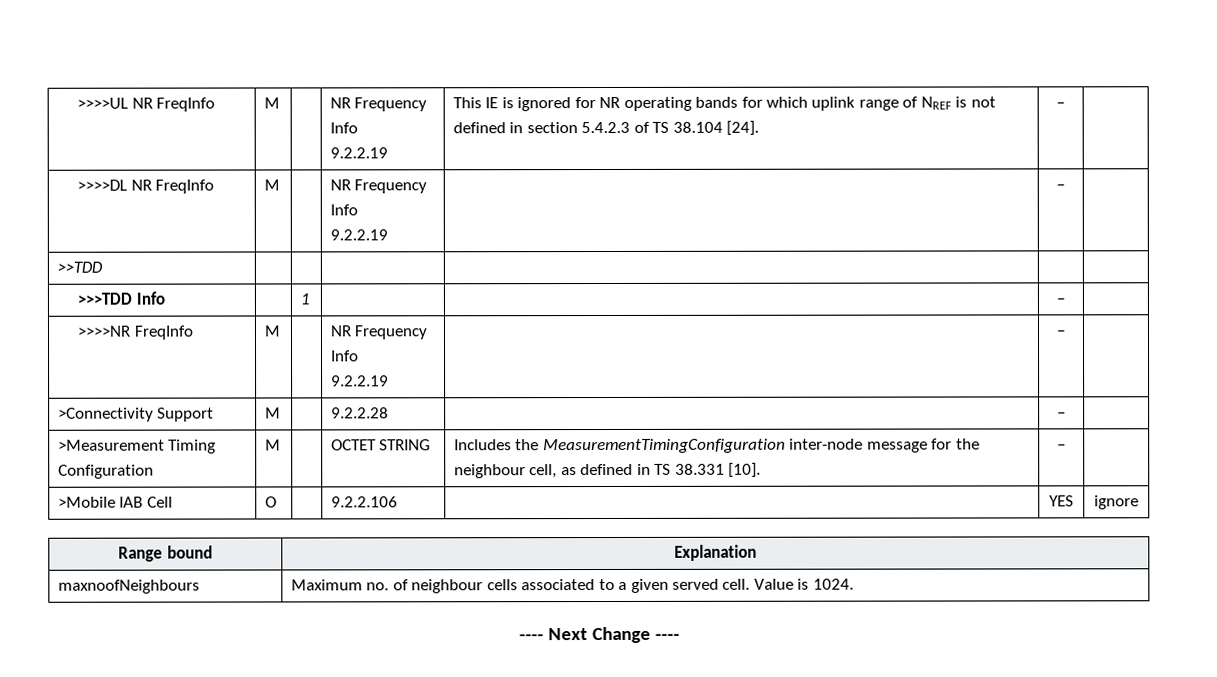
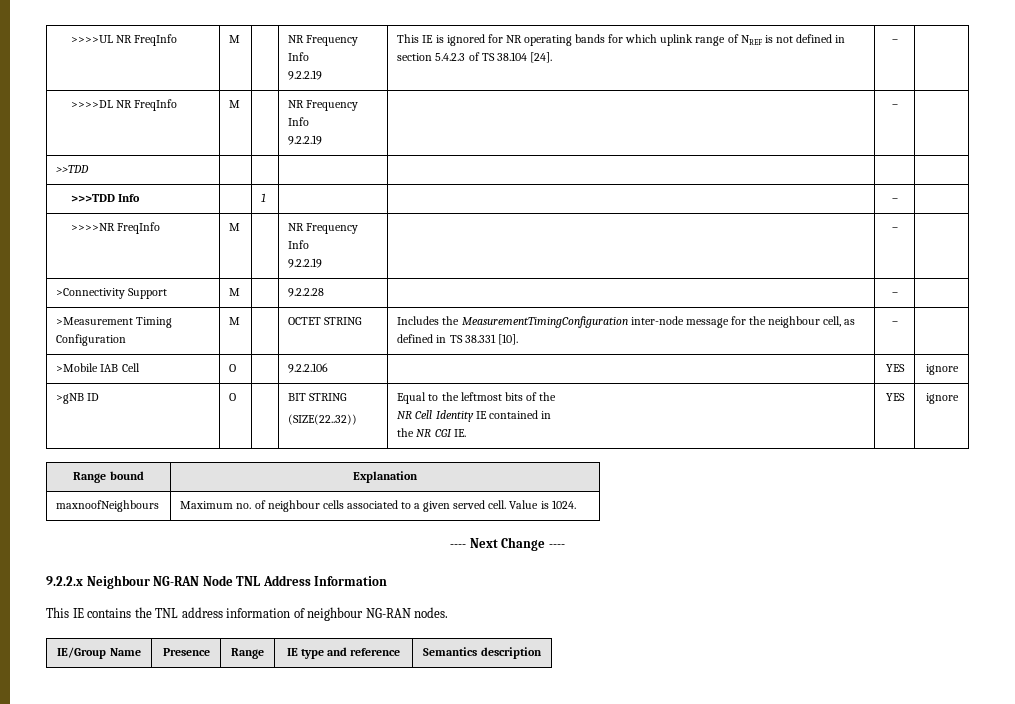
+ >gNB ID | O | | BIT STRING
+ (SIZE(22..32)) | Equal to the leftmost bits of the
+ NR Cell Identity IE contained in
+ the NR CGI IE. | YES | ignore
+ 9.2.2.x Neighbour NG-RAN Node TNL Address Information
+ This IE contains the TNL address information of neighbour NG-RAN nodes.
+ IE/Group Name | Presence | Range | IE type and reference | Semantics description

